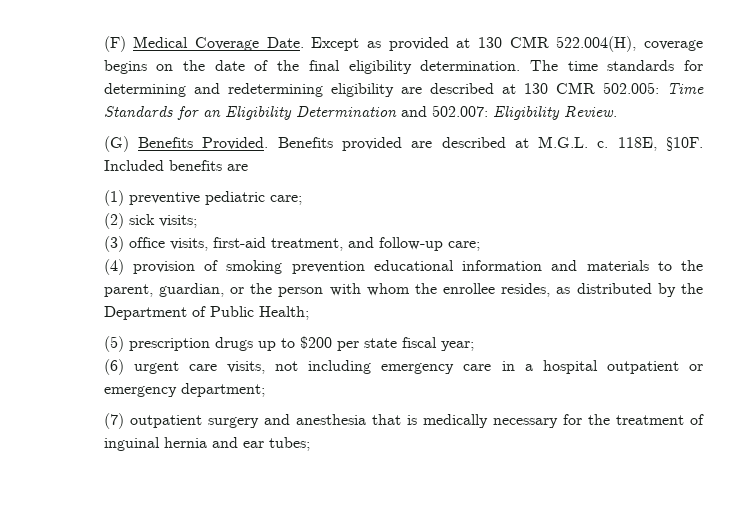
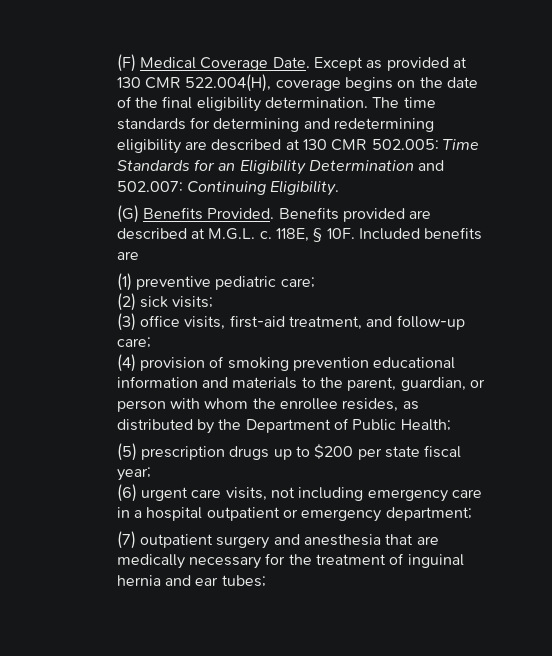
- The time standards for determining and redetermining eligibility are described at 130 CMR 502.005: Time Standards for an Eligibility Determination and 502.007: Eligibility Review.
+ The time standards for determining and redetermining eligibility are described at 130 CMR 502.005: Time Standards for an Eligibility Determination and 502.007: Continuing Eligibility.
- 118E, §10F.
+ 118E, § 10F.
- (4) provision of smoking prevention educational information and materials to the parent, guardian, or the person with whom the enrollee resides, as distributed by the Department of Public Health;
+ (4) provision of smoking prevention educational information and materials to the parent, guardian, or person with whom the enrollee resides, as distributed by the Department of Public Health;
- (7) outpatient surgery and anesthesia that is medically necessary for the treatment of inguinal hernia and ear tubes;
+ (7) outpatient surgery and anesthesia that are medically necessary for the treatment of inguinal hernia and ear tubes;

